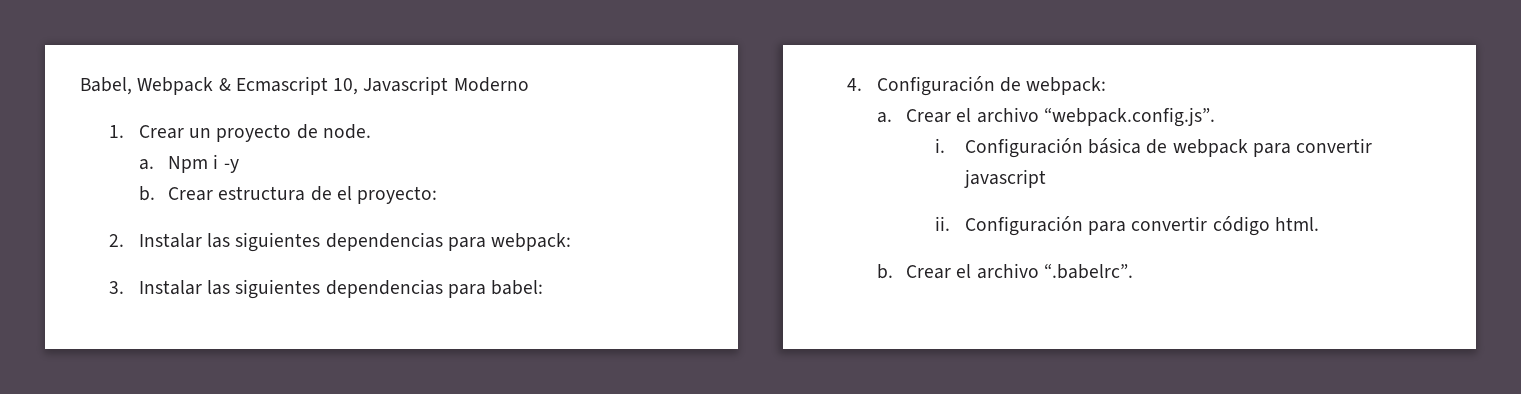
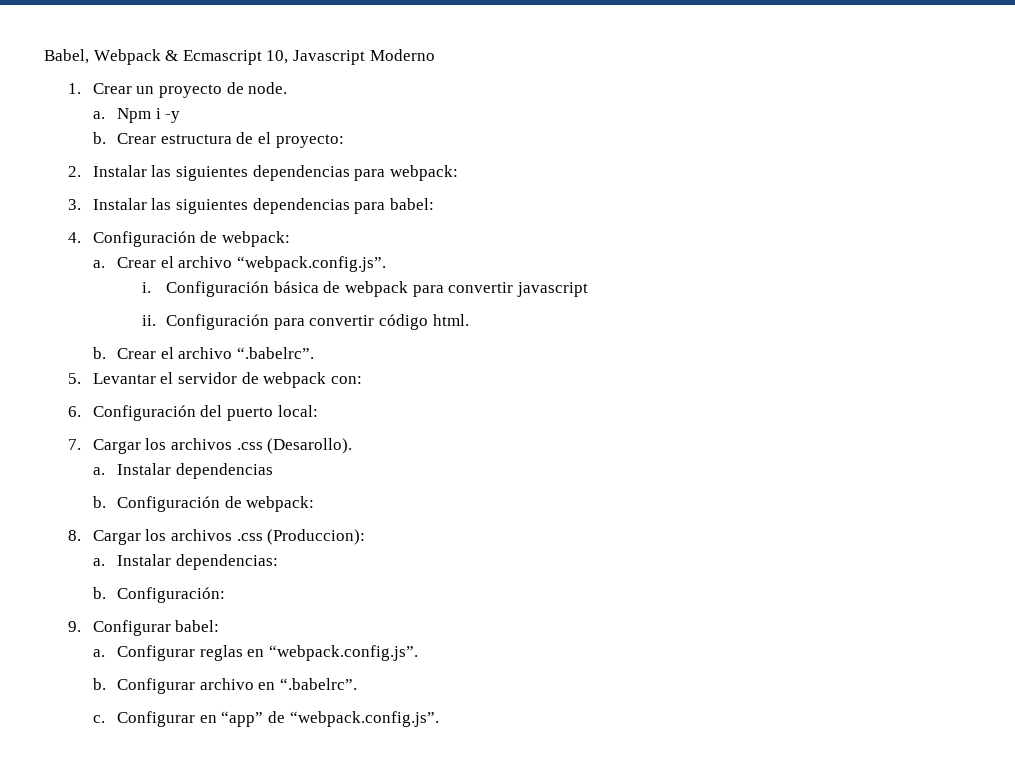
+ 5. Levantar el servidor de webpack con:
+ 6. Configuración del puerto local:
+ 7. Cargar los archivos .css (Desarollo).
+ a. Instalar dependencias
+ b. Configuración de webpack:
+ 8. Cargar los archivos .css (Produccion):
+ a. Instalar dependencias:
+ b. Configuración:
+ 9. Configurar babel:
+ a. Configurar reglas en “webpack.config.js”.
+ b. Configurar archivo en “.babelrc”.
+ c. Configurar en “app” de “webpack.config.js”.

